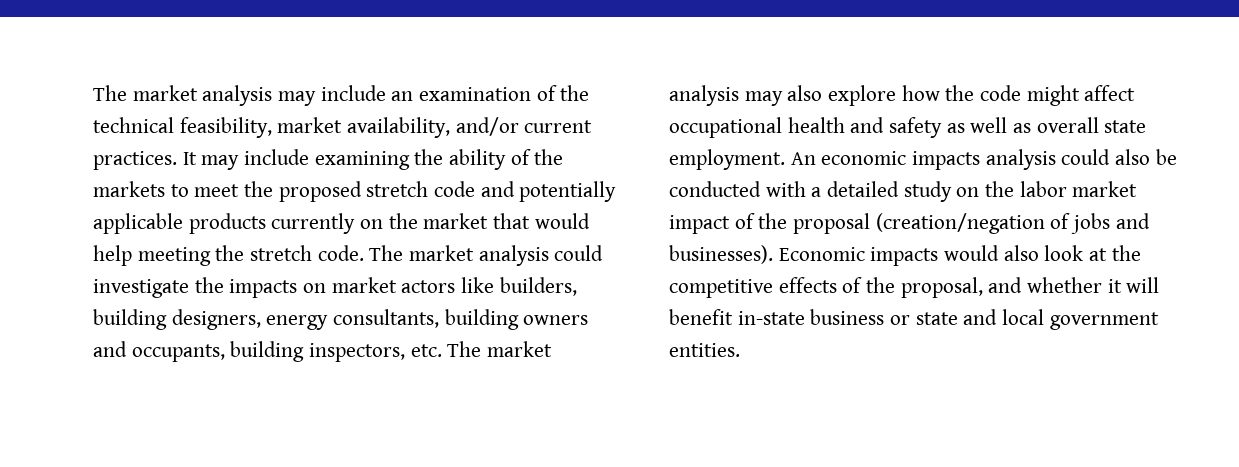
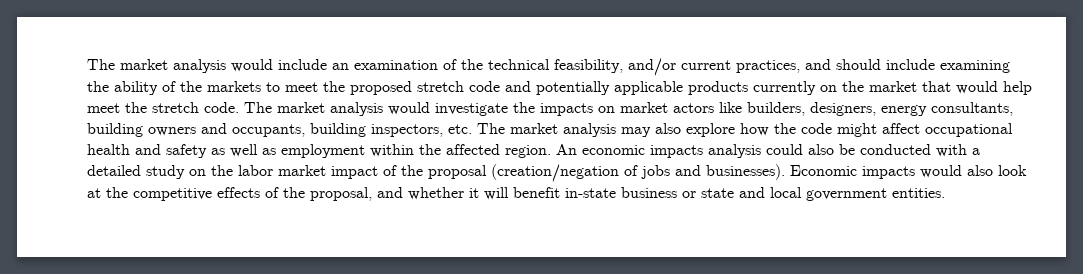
- The market analysis may include an examination of the technical feasibility, market availability, and/or current practices. It may include examining the ability of the markets to meet the proposed stretch code and potentially applicable products currently on the market that would help meeting the stretch code.
+ The market analysis would include an examination of the technical feasibility, and/or current practices, and should include examining the ability of the markets to meet the proposed stretch code and potentially applicable products currently on the market that would help meet the stretch code.
- The market analysis could investigate the impacts on market actors like builders, building designers, energy consultants, building owners and occupants, building inspectors, etc. The market analysis may also explore how the code might affect occupational health and safety as well as overall state employment.
+ The market analysis would investigate the impacts on market actors like builders, designers, energy consultants, building owners and occupants, building inspectors, etc. The market analysis may also explore how the code might affect occupational health and safety as well as employment within the affected region.

